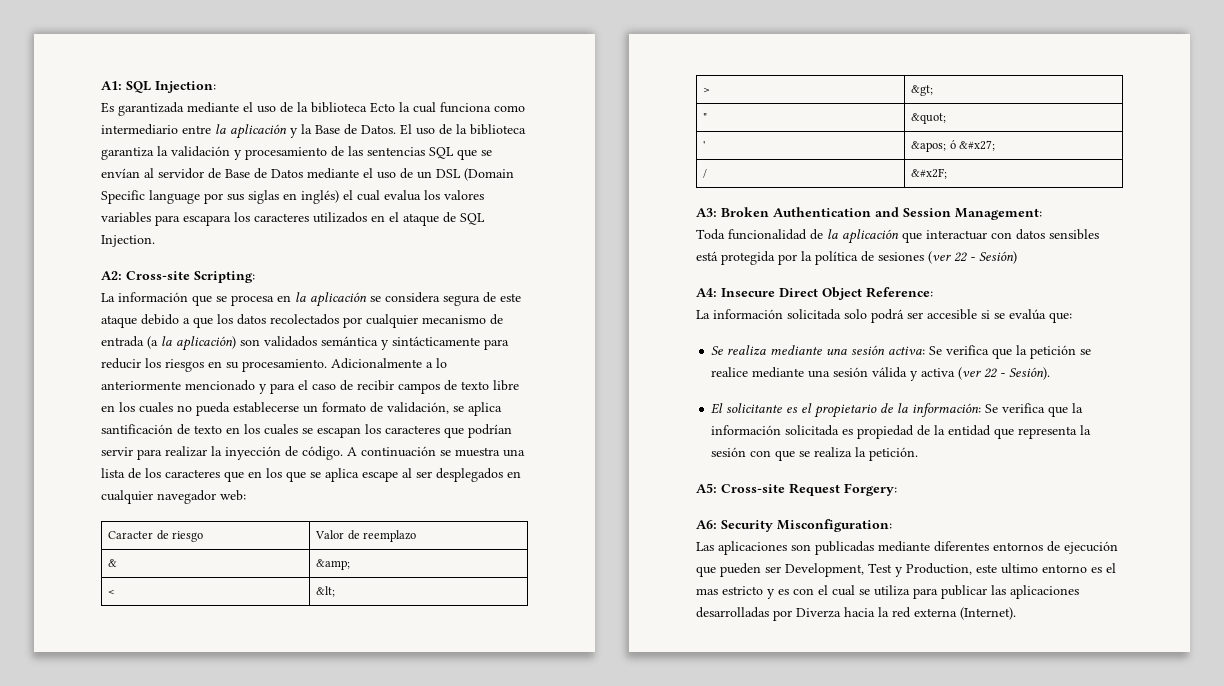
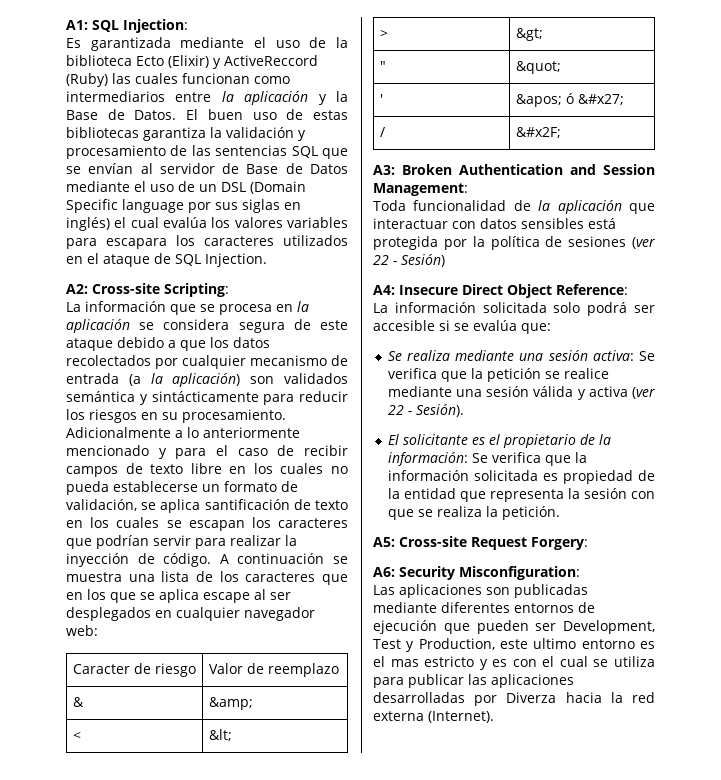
- Es garantizada mediante el uso de la biblioteca Ecto la cual funciona como intermediario entre la aplicación y la Base de Datos.
+ Es garantizada mediante el uso de la biblioteca Ecto (Elixir) y ActiveReccord (Ruby) las cuales funcionan como intermediarios entre la aplicación y la Base de Datos.
- El uso de la biblioteca garantiza la validación y procesamiento de las sentencias SQL que se envían al servidor de Base de Datos mediante el uso de un DSL (Domain Specific language por sus siglas en inglés) el cual evalua los valores variables para escapara los caracteres utilizados en el ataque de SQL Injection.
+ El buen uso de estas bibliotecas garantiza la validación y procesamiento de las sentencias SQL que se envían al servidor de Base de Datos mediante el uso de un DSL (Domain Specific language por sus siglas en inglés) el cual evalúa los valores variables para escapara los caracteres utilizados en el ataque de SQL Injection.

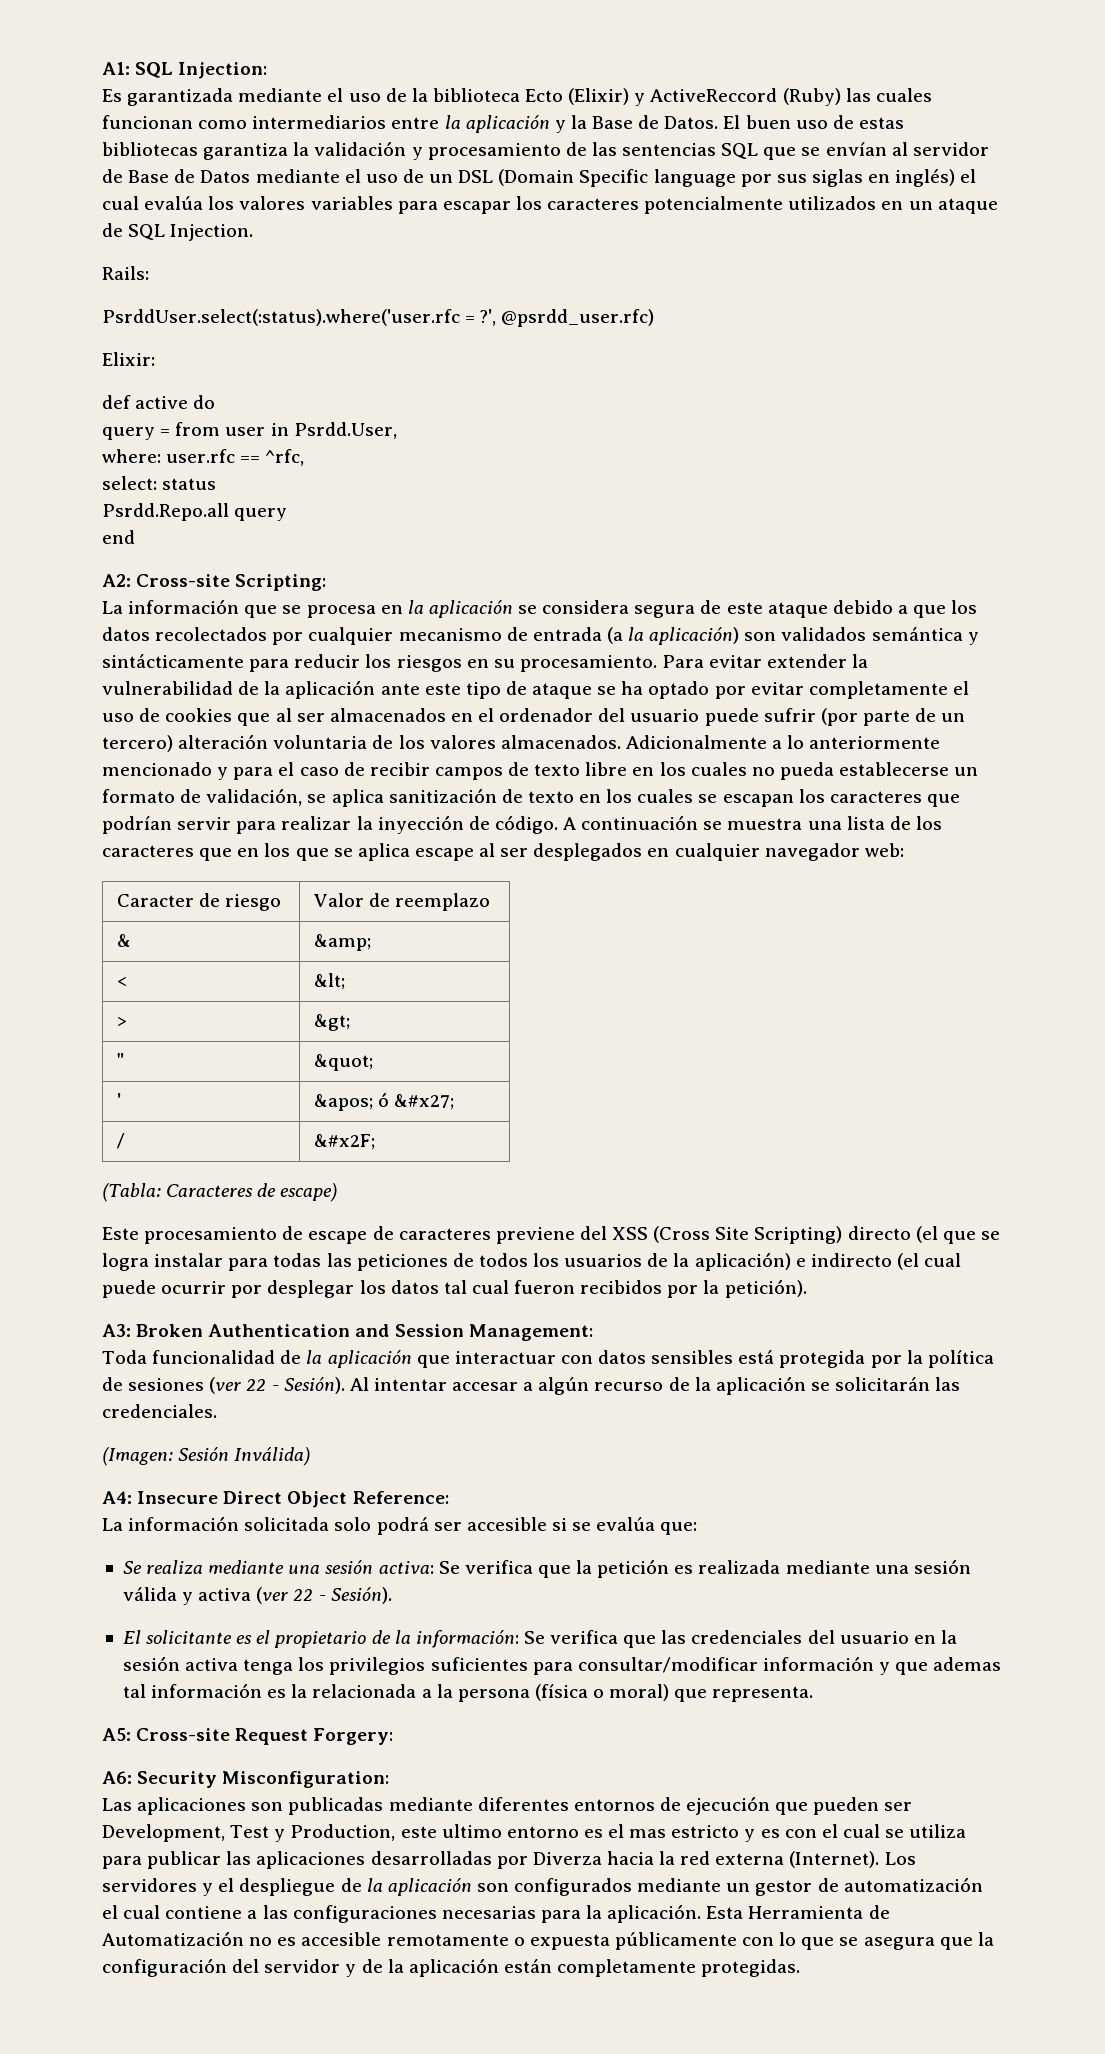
- El buen uso de estas bibliotecas garantiza la validación y procesamiento de las sentencias SQL que se envían al servidor de Base de Datos mediante el uso de un DSL (Domain Specific language por sus siglas en inglés) el cual evalúa los valores variables para escapara los caracteres utilizados en el ataque de SQL Injection.
+ El buen uso de estas bibliotecas garantiza la validación y procesamiento de las sentencias SQL que se envían al servidor de Base de Datos mediante el uso de un DSL (Domain Specific language por sus siglas en inglés) el cual evalúa los valores variables para escapar los caracteres potencialmente utilizados en un ataque de SQL Injection.
+ Rails:
+ PsrddUser.select(:status).where('user.rfc = ?', @psrdd_user.rfc)
+ Elixir:
+ def active do
+ query = from user in Psrdd.User,
+ where: user.rfc == ^rfc,
+ select: status
+ Psrdd.Repo.all query
+ end
+ Para evitar extender la vulnerabilidad de la aplicación ante este tipo de ataque se ha optado por evitar completamente el uso de cookies que al ser almacenados en el ordenador del usuario puede sufrir (por parte de un tercero) alteración voluntaria de los valores almacenados.
- Adicionalmente a lo anteriormente mencionado y para el caso de recibir campos de texto libre en los cuales no pueda establecerse un formato de validación, se aplica santificación de texto en los cuales se escapan los caracteres que podrían servir para realizar la inyección de código.
+ Adicionalmente a lo anteriormente mencionado y para el caso de recibir campos de texto libre en los cuales no pueda establecerse un formato de validación, se aplica sanitización de texto en los cuales se escapan los caracteres que podrían servir para realizar la inyección de código.
+ (Tabla: Caracteres de escape)
+ Este procesamiento de escape de caracteres previene del XSS (Cross Site Scripting) directo (el que se logra instalar para todas las peticiones de todos los usuarios de la aplicación) e indirecto (el cual puede ocurrir por desplegar los datos tal cual fueron recibidos por la petición).
- Toda funcionalidad de la aplicación que interactuar con datos sensibles está protegida por la política de sesiones (ver 22 - Sesión)
+ Toda funcionalidad de la aplicación que interactuar con datos sensibles está protegida por la política de sesiones (ver 22 - Sesión). Al intentar accesar a algún recurso de la aplicación se solicitarán las credenciales.
+ (Imagen: Sesión Inválida)
- Se realiza mediante una sesión activa: Se verifica que la petición se realice mediante una sesión válida y activa (ver 22 - Sesión).
+ Se realiza mediante una sesión activa: Se verifica que la petición es realizada mediante una sesión válida y activa (ver 22 - Sesión).
- El solicitante es el propietario de la información: Se verifica que la información solicitada es propiedad de la entidad que representa la sesión con que se realiza la petición.
+ El solicitante es el propietario de la información: Se verifica que las credenciales del usuario en la sesión activa tenga los privilegios suficientes para consultar/modificar información y que ademas tal información es la relacionada a la persona (física o moral) que representa.
+ Los servidores y el despliegue de la aplicación son configurados mediante un gestor de automatización el cual contiene a las configuraciones necesarias para la aplicación. Esta Herramienta de Automatización no es accesible remotamente o expuesta públicamente con lo que se asegura que la configuración del servidor y de la aplicación están completamente protegidas.

